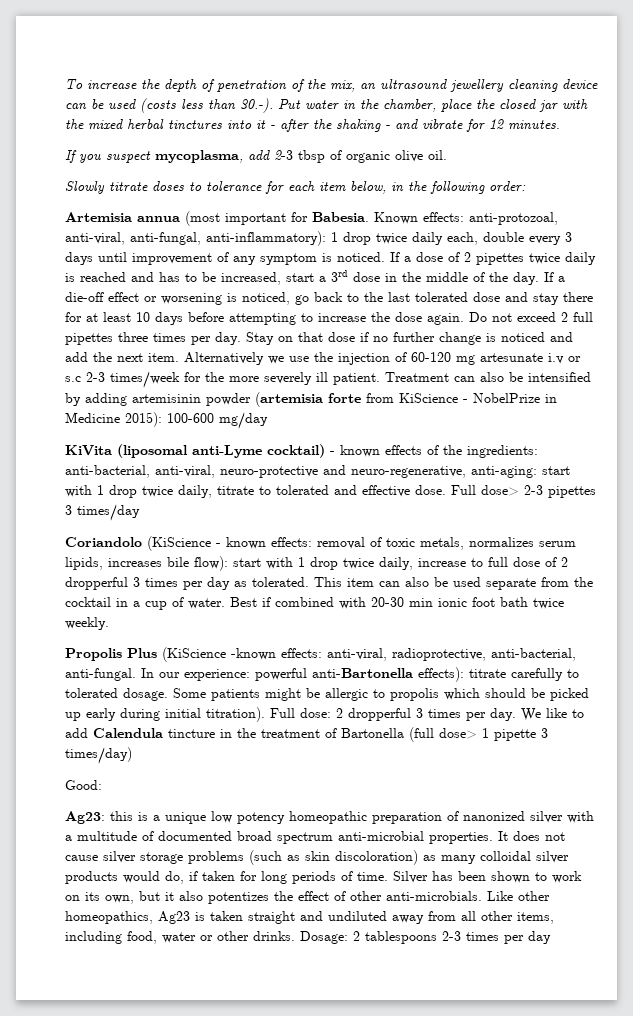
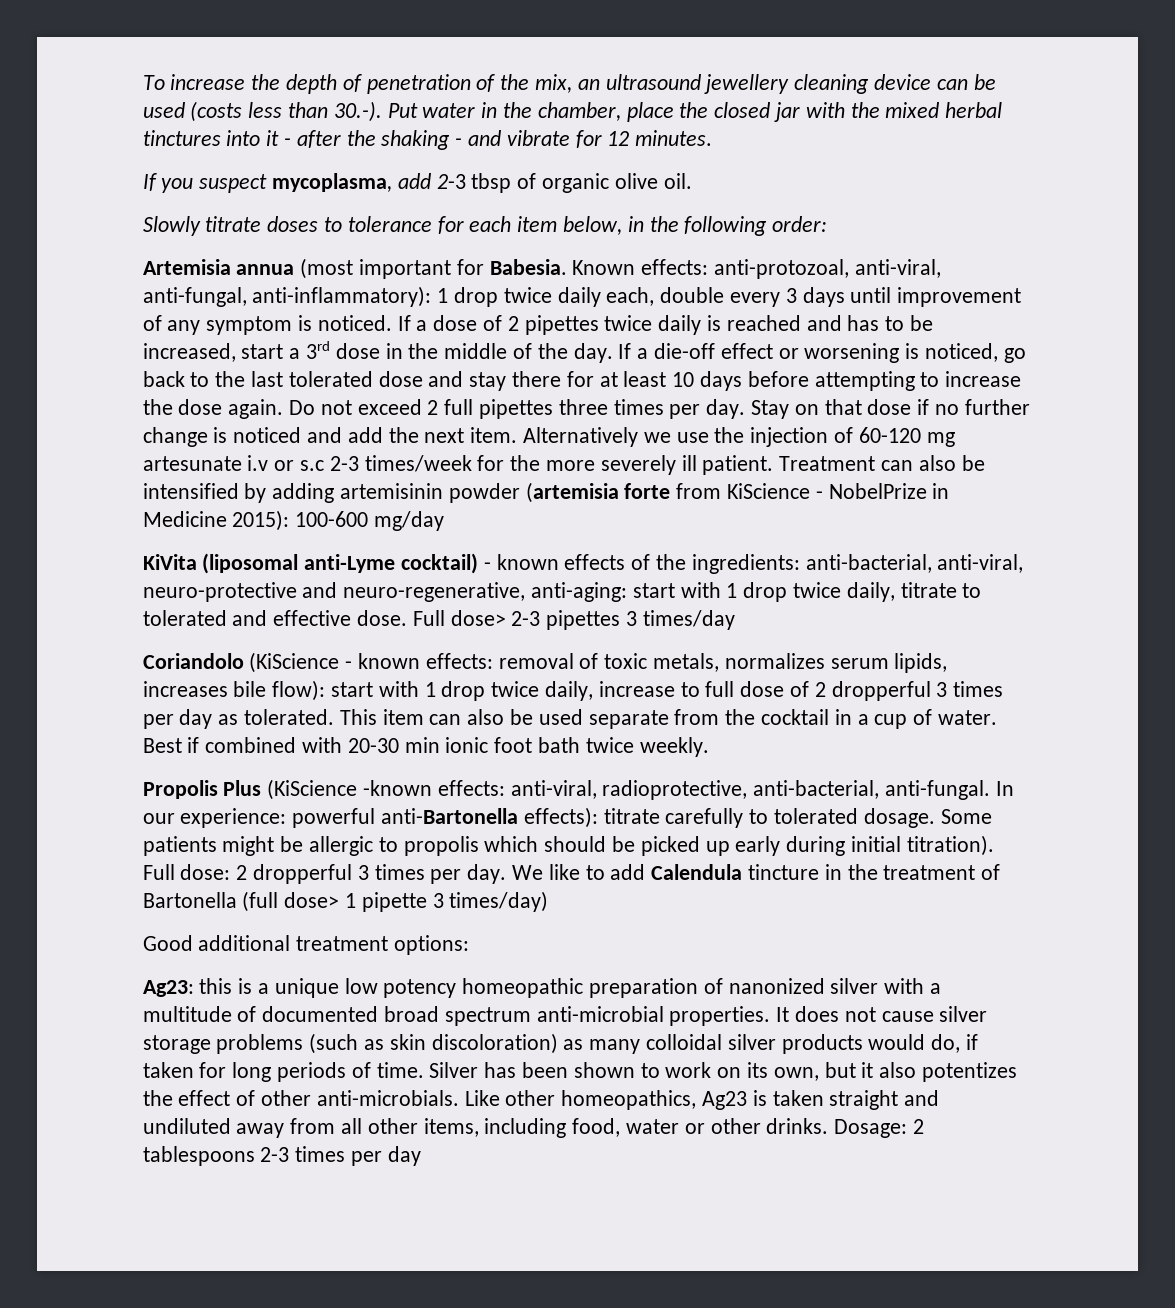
- Good:
+ Good additional treatment options:

